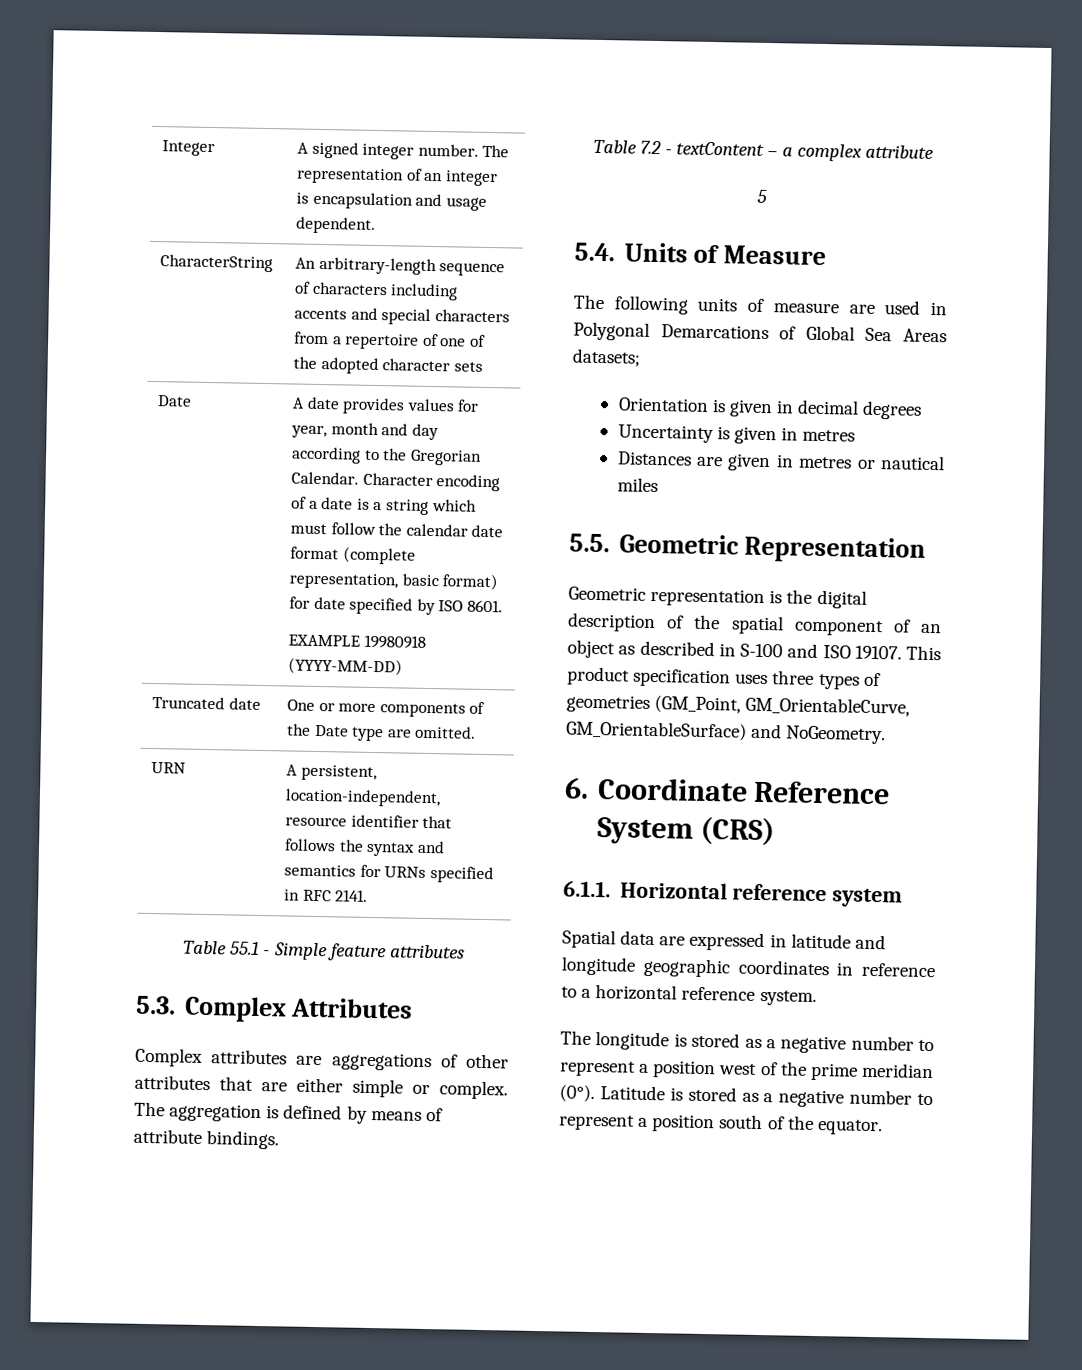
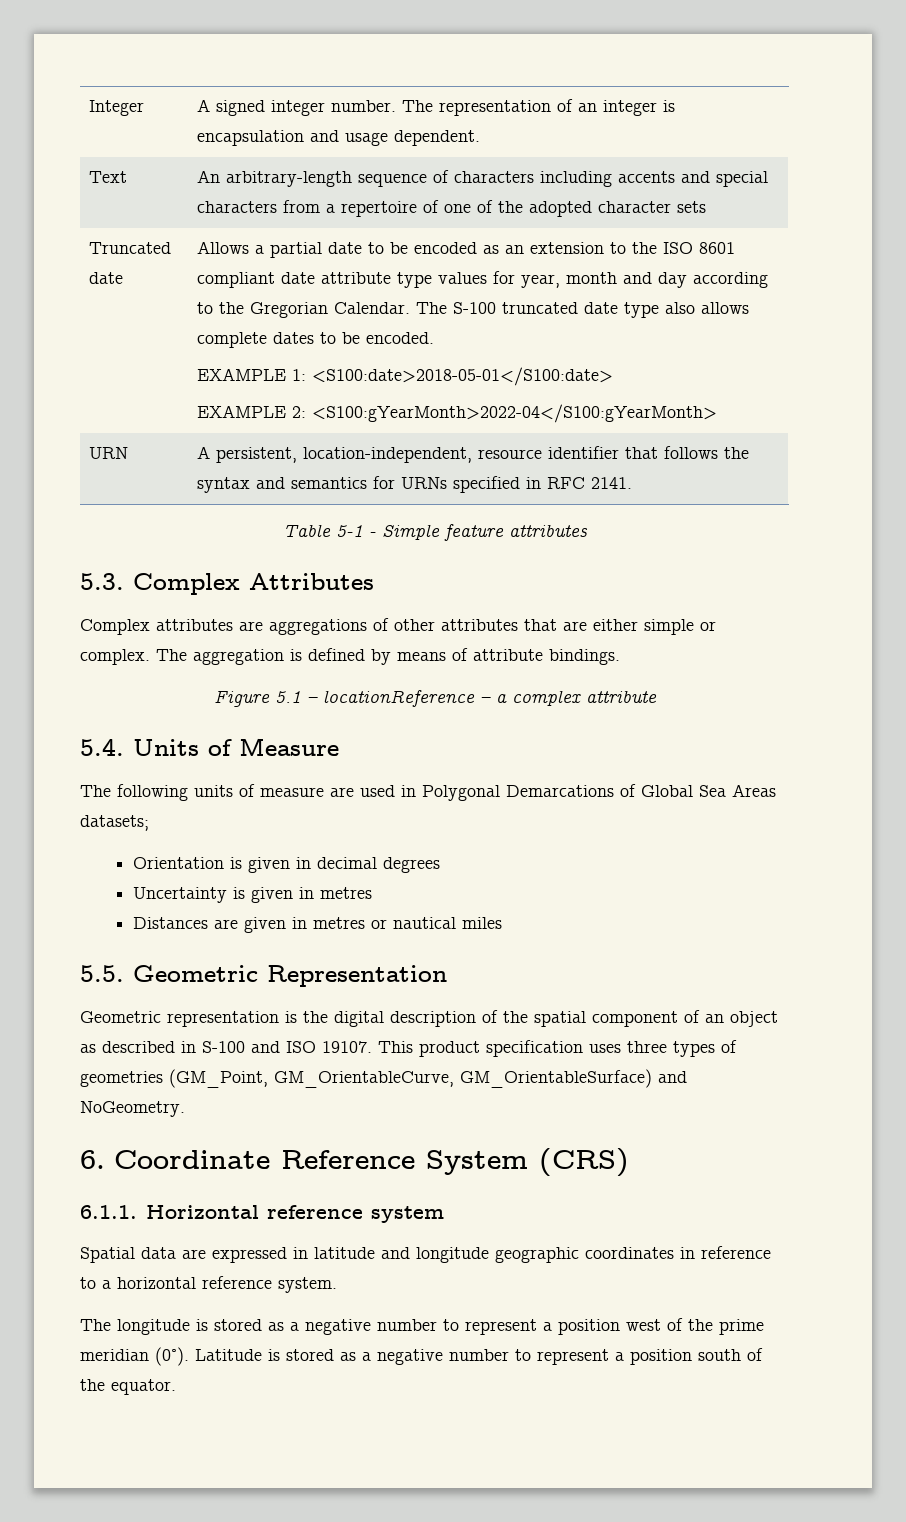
- CharacterString | An arbitrary-length sequence of characters including accents and special characters from a repertoire of one of the adopted character sets
+ Text | An arbitrary-length sequence of characters including accents and special characters from a repertoire of one of the adopted character sets
- Date | A date provides values for year, month and day according to the Gregorian Calendar.
+ Truncated date | Allows a partial date to be encoded as an extension to the ISO 8601 compliant date attribute type values for year, month and day according to the Gregorian Calendar.
- Character encoding of a date is a string which must follow the calendar date format (complete representation, basic format) for date specified by ISO 8601.
- EXAMPLE 19980918 (YYYY-MM-DD)
- Truncated date | One or more components of the Date type are omitted.
+ The S-100 truncated date type also allows complete dates to be encoded.
+ EXAMPLE 1: <S100:date>2018-05-01</S100:date>
+ EXAMPLE 2: <S100:gYearMonth>2022-04</S100:gYearMonth>
- Table 55.1 - Simple feature attributes
+ Table 5-1 - Simple feature attributes
- Table 7.2 - textContent – a complex attribute
+ Figure 5.1 – locationReference – a complex attribute
- 5

